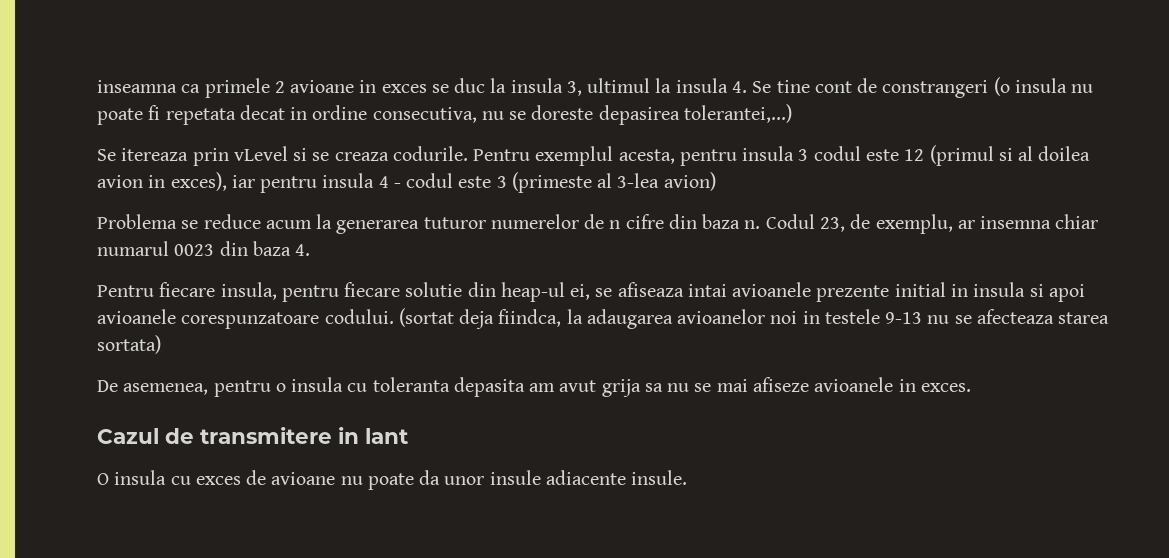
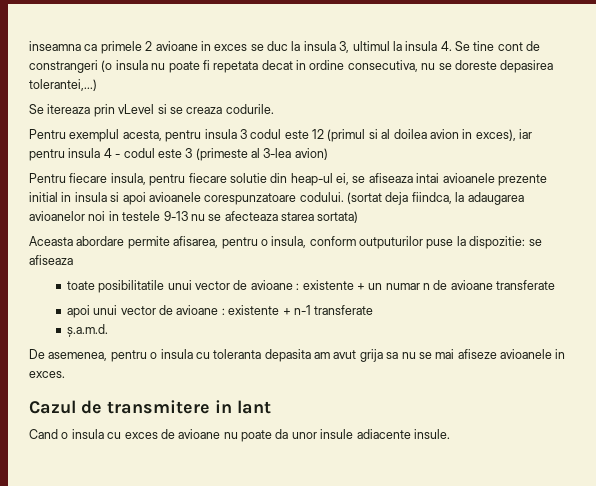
- Se itereaza prin vLevel si se creaza codurile. Pentru exemplul acesta, pentru insula 3 codul este 12 (primul si al doilea avion in exces), iar pentru insula 4 - codul este 3 (primeste al 3-lea avion)
+ Se itereaza prin vLevel si se creaza codurile.
+ Pentru exemplul acesta, pentru insula 3 codul este 12 (primul si al doilea avion in exces), iar pentru insula 4 - codul este 3 (primeste al 3-lea avion)
- Problema se reduce acum la generarea tuturor numerelor de n cifre din baza n. Codul 23, de exemplu, ar insemna chiar numarul 0023 din baza 4.
+ Aceasta abordare permite afisarea, pentru o insula, conform outputurilor puse la dispozitie: se afiseaza
+ toate posibilitatile unui vector de avioane : existente + un numar n de avioane transferate
+ apoi unui vector de avioane : existente + n-1 transferate
+ ș.a.m.d.
- O insula cu exces de avioane nu poate da unor insule adiacente insule.
+ Cand o insula cu exces de avioane nu poate da unor insule adiacente insule.

